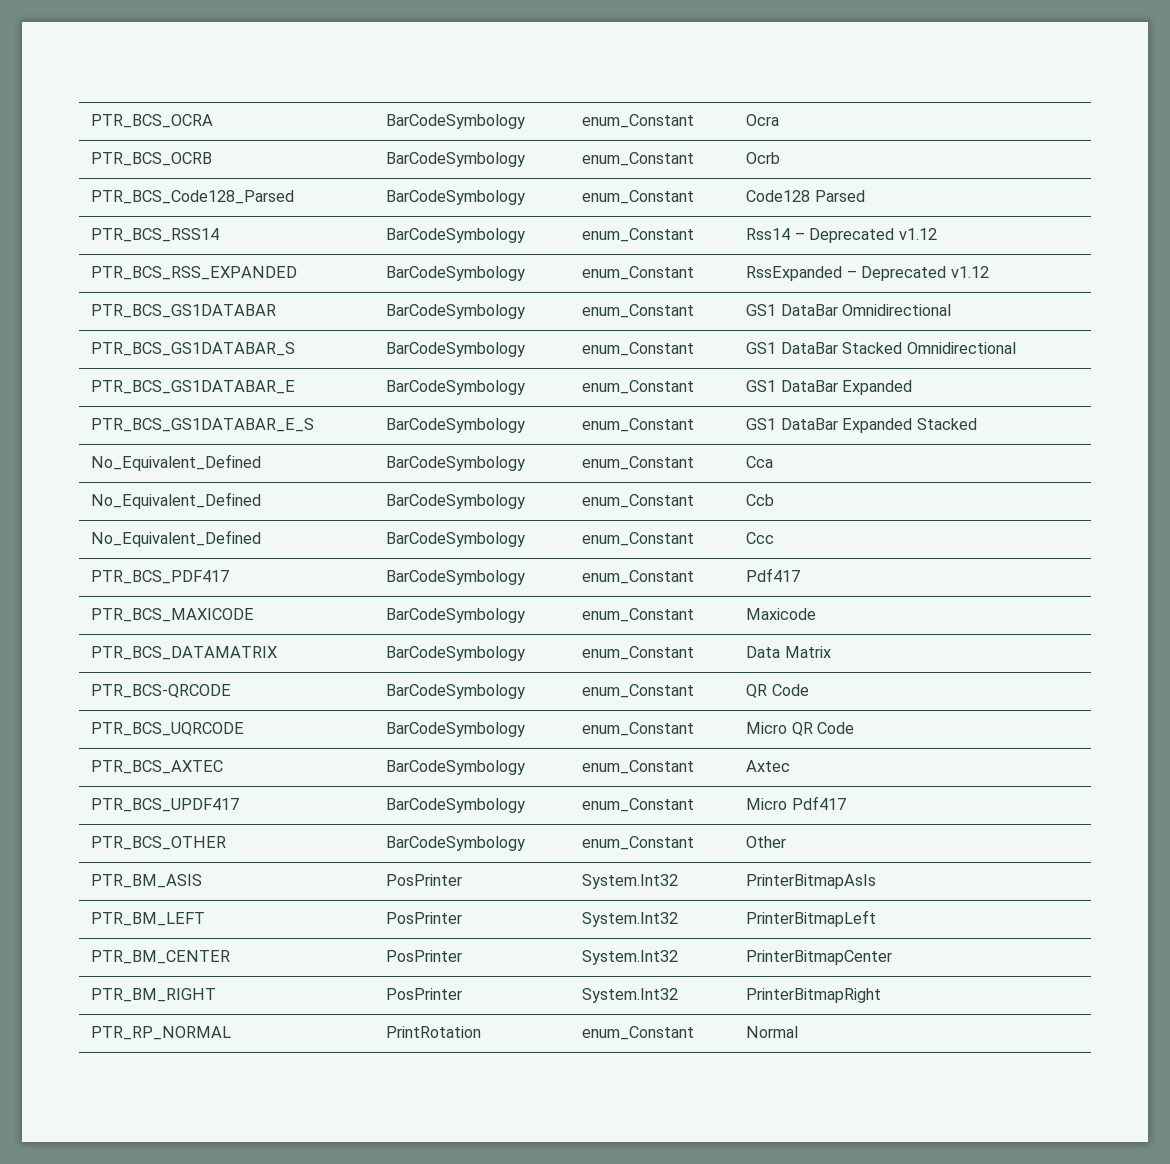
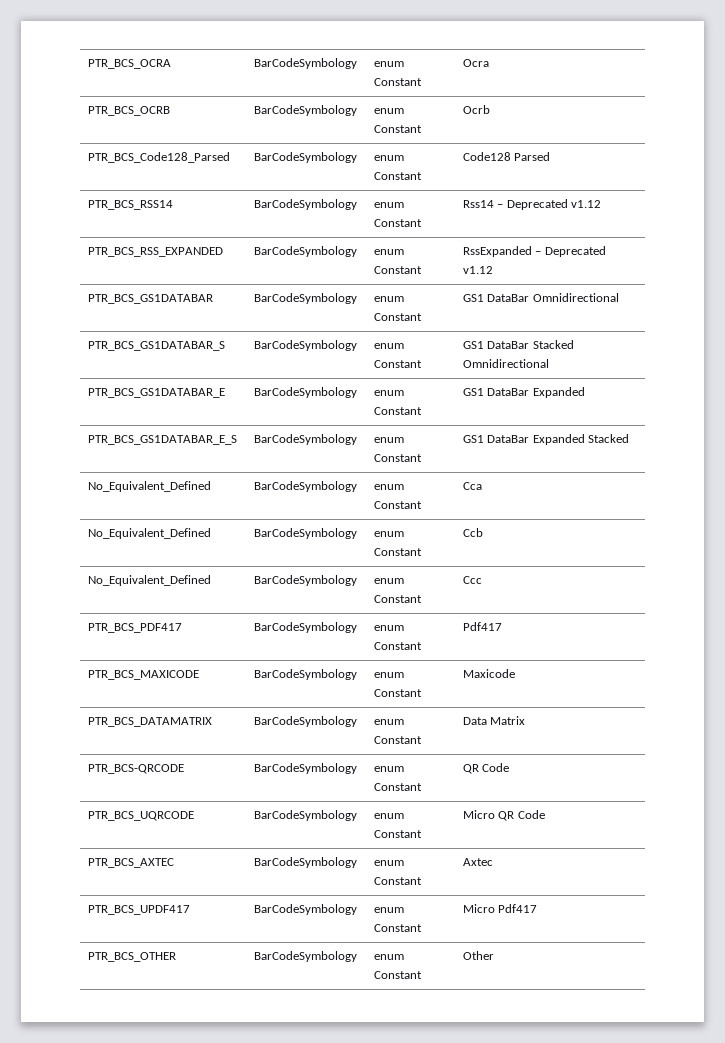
- PTR_BCS_OCRA | BarCodeSymbology | enum_Constant | Ocra
+ PTR_BCS_OCRA | BarCodeSymbology | enum Constant | Ocra
- PTR_BCS_OCRB | BarCodeSymbology | enum_Constant | Ocrb
+ PTR_BCS_OCRB | BarCodeSymbology | enum Constant | Ocrb
- PTR_BCS_Code128_Parsed | BarCodeSymbology | enum_Constant | Code128 Parsed
+ PTR_BCS_Code128_Parsed | BarCodeSymbology | enum Constant | Code128 Parsed
- PTR_BCS_RSS14 | BarCodeSymbology | enum_Constant | Rss14 – Deprecated v1.12
+ PTR_BCS_RSS14 | BarCodeSymbology | enum Constant | Rss14 – Deprecated v1.12
- PTR_BCS_RSS_EXPANDED | BarCodeSymbology | enum_Constant | RssExpanded – Deprecated v1.12
+ PTR_BCS_RSS_EXPANDED | BarCodeSymbology | enum Constant | RssExpanded – Deprecated v1.12
- PTR_BCS_GS1DATABAR | BarCodeSymbology | enum_Constant | GS1 DataBar Omnidirectional
+ PTR_BCS_GS1DATABAR | BarCodeSymbology | enum Constant | GS1 DataBar Omnidirectional
- PTR_BCS_GS1DATABAR_S | BarCodeSymbology | enum_Constant | GS1 DataBar Stacked Omnidirectional
+ PTR_BCS_GS1DATABAR_S | BarCodeSymbology | enum Constant | GS1 DataBar Stacked Omnidirectional
- PTR_BCS_GS1DATABAR_E | BarCodeSymbology | enum_Constant | GS1 DataBar Expanded
+ PTR_BCS_GS1DATABAR_E | BarCodeSymbology | enum Constant | GS1 DataBar Expanded
- PTR_BCS_GS1DATABAR_E_S | BarCodeSymbology | enum_Constant | GS1 DataBar Expanded Stacked
+ PTR_BCS_GS1DATABAR_E_S | BarCodeSymbology | enum Constant | GS1 DataBar Expanded Stacked
- No_Equivalent_Defined | BarCodeSymbology | enum_Constant | Cca
+ No_Equivalent_Defined | BarCodeSymbology | enum Constant | Cca
- No_Equivalent_Defined | BarCodeSymbology | enum_Constant | Ccb
+ No_Equivalent_Defined | BarCodeSymbology | enum Constant | Ccb
- No_Equivalent_Defined | BarCodeSymbology | enum_Constant | Ccc
+ No_Equivalent_Defined | BarCodeSymbology | enum Constant | Ccc
- PTR_BCS_PDF417 | BarCodeSymbology | enum_Constant | Pdf417
+ PTR_BCS_PDF417 | BarCodeSymbology | enum Constant | Pdf417
- PTR_BCS_MAXICODE | BarCodeSymbology | enum_Constant | Maxicode
+ PTR_BCS_MAXICODE | BarCodeSymbology | enum Constant | Maxicode
- PTR_BCS_DATAMATRIX | BarCodeSymbology | enum_Constant | Data Matrix
+ PTR_BCS_DATAMATRIX | BarCodeSymbology | enum Constant | Data Matrix
- PTR_BCS-QRCODE | BarCodeSymbology | enum_Constant | QR Code
+ PTR_BCS-QRCODE | BarCodeSymbology | enum Constant | QR Code
- PTR_BCS_UQRCODE | BarCodeSymbology | enum_Constant | Micro QR Code
+ PTR_BCS_UQRCODE | BarCodeSymbology | enum Constant | Micro QR Code
- PTR_BCS_AXTEC | BarCodeSymbology | enum_Constant | Axtec
+ PTR_BCS_AXTEC | BarCodeSymbology | enum Constant | Axtec
- PTR_BCS_UPDF417 | BarCodeSymbology | enum_Constant | Micro Pdf417
+ PTR_BCS_UPDF417 | BarCodeSymbology | enum Constant | Micro Pdf417
- PTR_BCS_OTHER | BarCodeSymbology | enum_Constant | Other
+ PTR_BCS_OTHER | BarCodeSymbology | enum Constant | Other
- PTR_BM_ASIS | PosPrinter | System.Int32 | PrinterBitmapAsIs
- PTR_BM_LEFT | PosPrinter | System.Int32 | PrinterBitmapLeft
- PTR_BM_CENTER | PosPrinter | System.Int32 | PrinterBitmapCenter
- PTR_BM_RIGHT | PosPrinter | System.Int32 | PrinterBitmapRight
- PTR_RP_NORMAL | PrintRotation | enum_Constant | Normal

